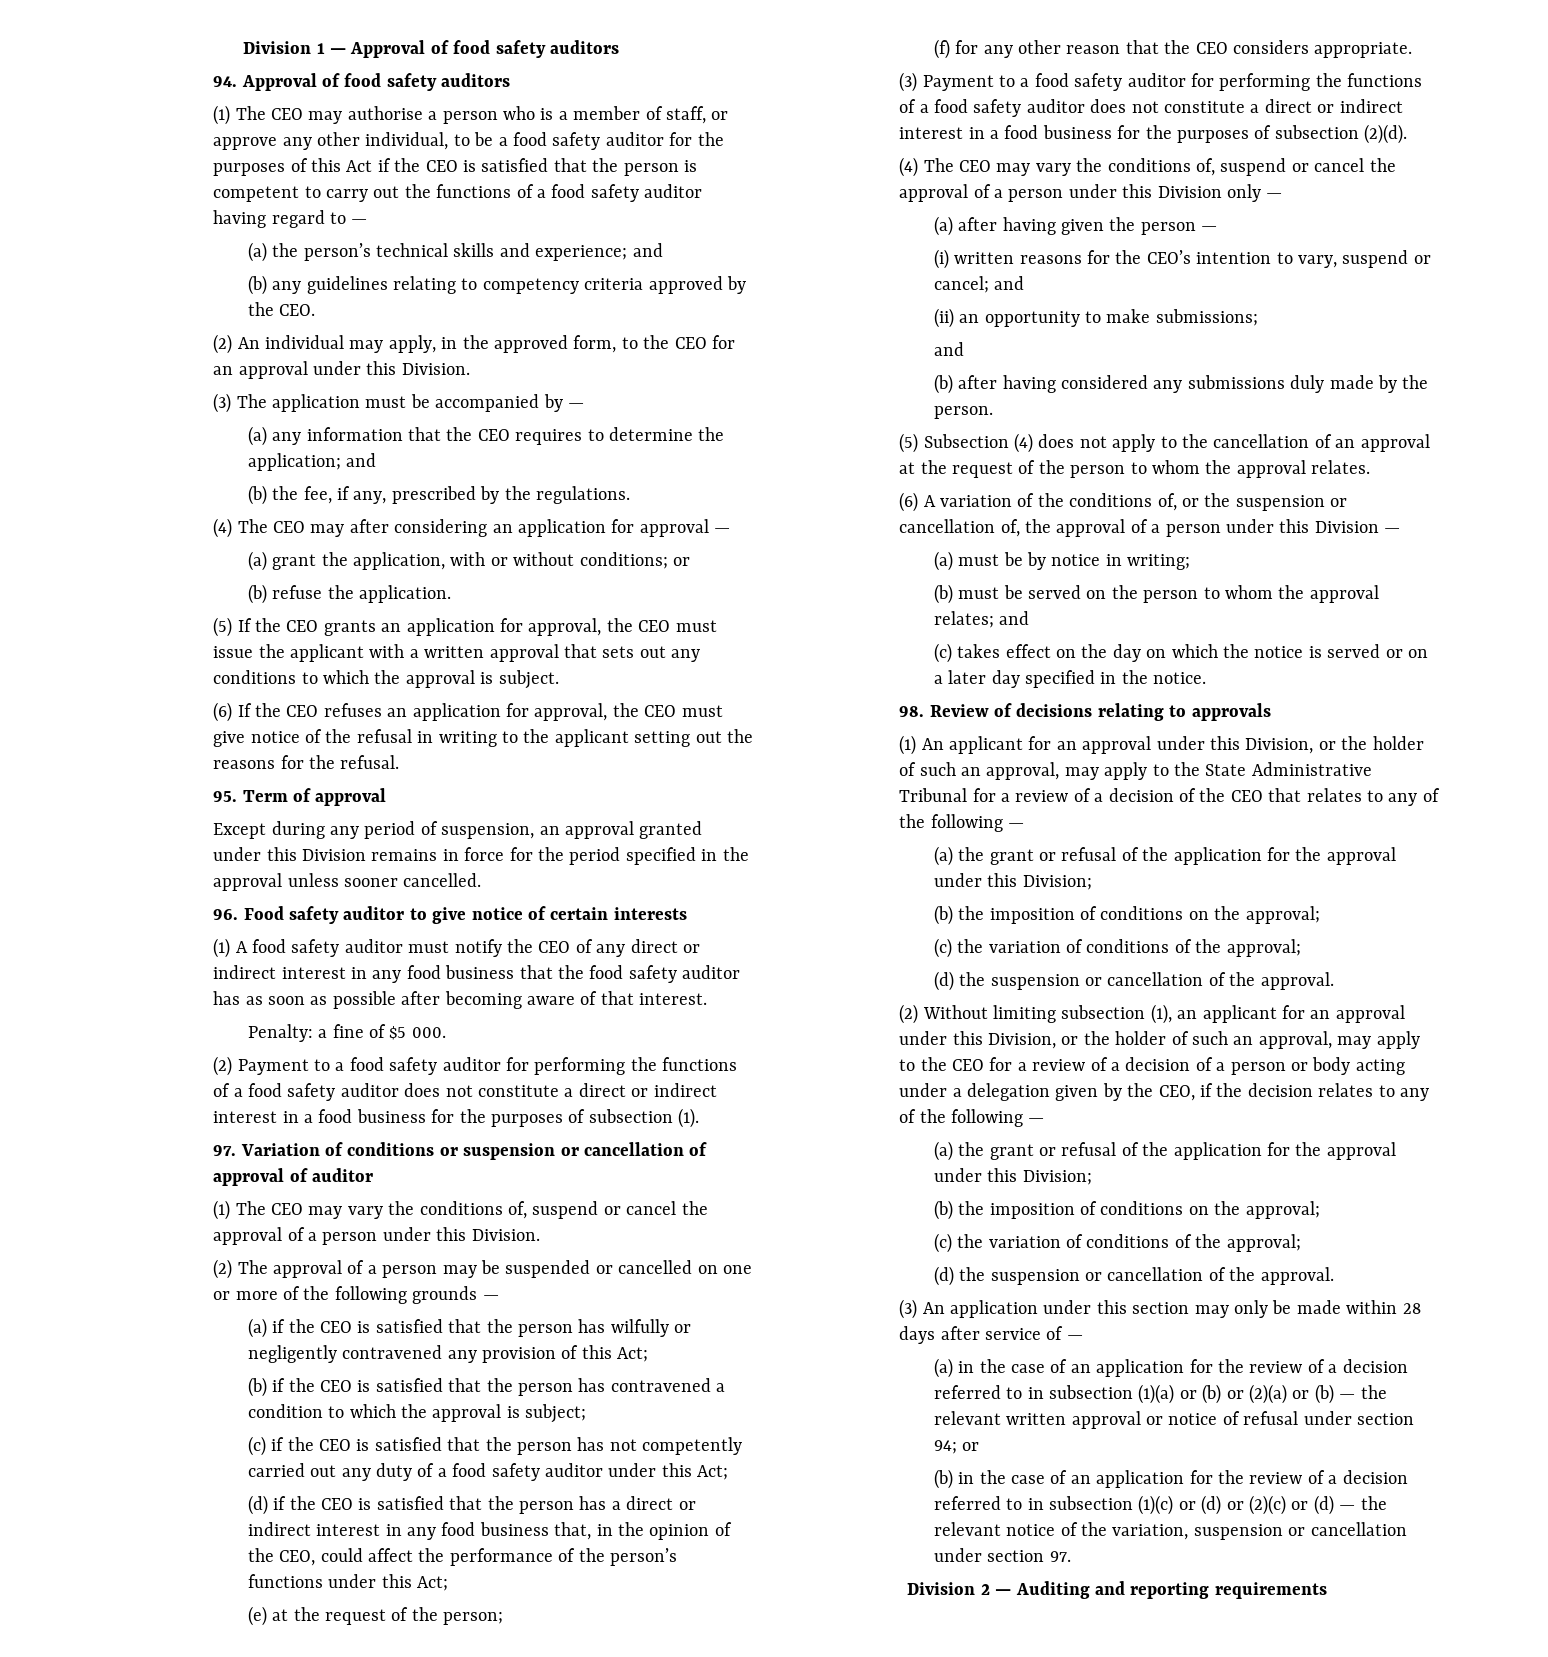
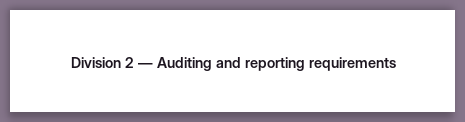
- Division 1 — Approval of food safety auditors
- 94. Approval of food safety auditors
- (1) The CEO may authorise a person who is a member of staff, or approve any other individual, to be a food safety auditor for the purposes of this Act if the CEO is satisfied that the person is competent to carry out the functions of a food safety auditor having regard to —
- (a) the person’s technical skills and experience; and
- (b) any guidelines relating to competency criteria approved by the CEO.
- (2) An individual may apply, in the approved form, to the CEO for an approval under this Division.
- (3) The application must be accompanied by —
- (a) any information that the CEO requires to determine the application; and
- (b) the fee, if any, prescribed by the regulations.
- (4) The CEO may after considering an application for approval —
- (a) grant the application, with or without conditions; or
- (b) refuse the application.
- (5) If the CEO grants an application for approval, the CEO must issue the applicant with a written approval that sets out any conditions to which the approval is subject.
- (6) If the CEO refuses an application for approval, the CEO must give notice of the refusal in writing to the applicant setting out the reasons for the refusal.
- 95. Term of approval
- Except during any period of suspension, an approval granted under this Division remains in force for the period specified in the approval unless sooner cancelled.
- 96. Food safety auditor to give notice of certain interests
- (1) A food safety auditor must notify the CEO of any direct or indirect interest in any food business that the food safety auditor has as soon as possible after becoming aware of that interest.
- Penalty: a fine of $5 000.
- (2) Payment to a food safety auditor for performing the functions of a food safety auditor does not constitute a direct or indirect interest in a food business for the purposes of subsection (1).
- 97. Variation of conditions or suspension or cancellation of approval of auditor
- (1) The CEO may vary the conditions of, suspend or cancel the approval of a person under this Division.
- (2) The approval of a person may be suspended or cancelled on one or more of the following grounds —
- (a) if the CEO is satisfied that the person has wilfully or negligently contravened any provision of this Act;
- (b) if the CEO is satisfied that the person has contravened a condition to which the approval is subject;
- (c) if the CEO is satisfied that the person has not competently carried out any duty of a food safety auditor under this Act;
- (d) if the CEO is satisfied that the person has a direct or indirect interest in any food business that, in the opinion of the CEO, could affect the performance of the person’s functions under this Act;
- (e) at the request of the person;
- (f) for any other reason that the CEO considers appropriate.
- (3) Payment to a food safety auditor for performing the functions of a food safety auditor does not constitute a direct or indirect interest in a food business for the purposes of subsection (2)(d).
- (4) The CEO may vary the conditions of, suspend or cancel the approval of a person under this Division only —
- (a) after having given the person —
- (i) written reasons for the CEO’s intention to vary, suspend or cancel; and
- (ii) an opportunity to make submissions;
- and
- (b) after having considered any submissions duly made by the person.
- (5) Subsection (4) does not apply to the cancellation of an approval at the request of the person to whom the approval relates.
- (6) A variation of the conditions of, or the suspension or cancellation of, the approval of a person under this Division —
- (a) must be by notice in writing;
- (b) must be served on the person to whom the approval relates; and
- (c) takes effect on the day on which the notice is served or on a later day specified in the notice.
- 98. Review of decisions relating to approvals
- (1) An applicant for an approval under this Division, or the holder of such an approval, may apply to the State Administrative Tribunal for a review of a decision of the CEO that relates to any of the following —
- (a) the grant or refusal of the application for the approval under this Division;
- (b) the imposition of conditions on the approval;
- (c) the variation of conditions of the approval;
- (d) the suspension or cancellation of the approval.
- (2) Without limiting subsection (1), an applicant for an approval under this Division, or the holder of such an approval, may apply to the CEO for a review of a decision of a person or body acting under a delegation given by the CEO, if the decision relates to any of the following —
- (a) the grant or refusal of the application for the approval under this Division;
- (b) the imposition of conditions on the approval;
- (c) the variation of conditions of the approval;
- (d) the suspension or cancellation of the approval.
- (3) An application under this section may only be made within 28 days after service of —
- (a) in the case of an application for the review of a decision referred to in subsection (1)(a) or (b) or (2)(a) or (b) — the relevant written approval or notice of refusal under section 94; or
- (b) in the case of an application for the review of a decision referred to in subsection (1)(c) or (d) or (2)(c) or (d) — the relevant notice of the variation, suspension or cancellation under section 97.

